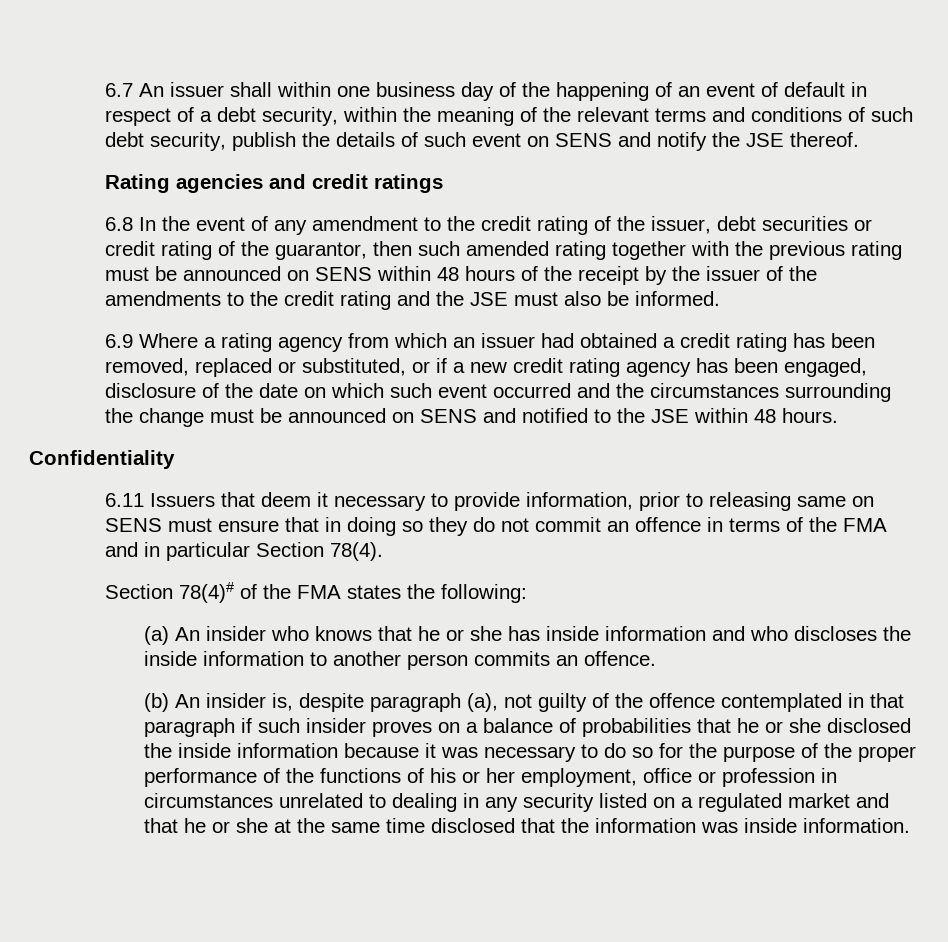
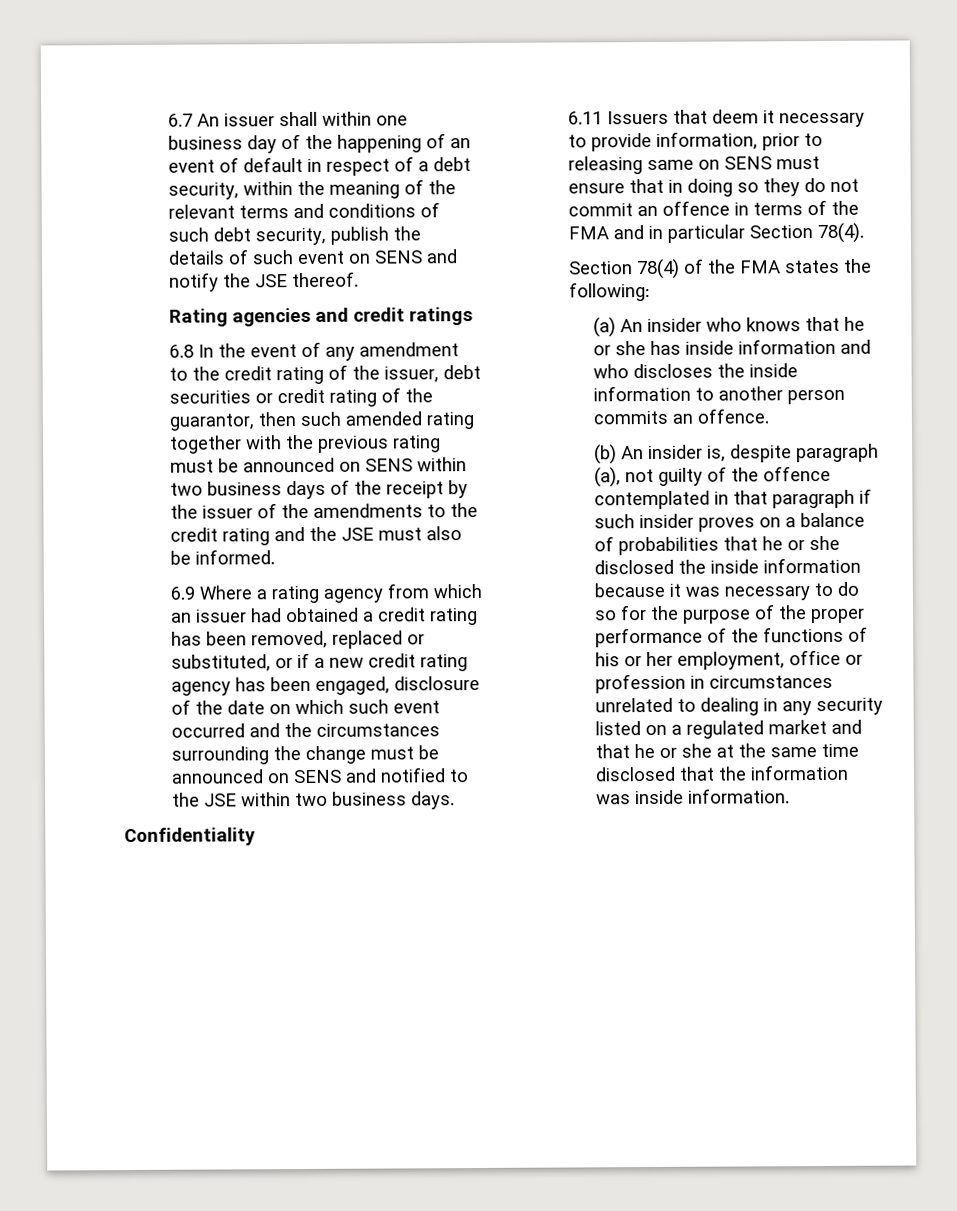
- 6.8 In the event of any amendment to the credit rating of the issuer, debt securities or credit rating of the guarantor, then such amended rating together with the previous rating must be announced on SENS within 48 hours of the receipt by the issuer of the amendments to the credit rating and the JSE must also be informed.
+ 6.8 In the event of any amendment to the credit rating of the issuer, debt securities or credit rating of the guarantor, then such amended rating together with the previous rating must be announced on SENS within two business days of the receipt by the issuer of the amendments to the credit rating and the JSE must also be informed.
- 6.9 Where a rating agency from which an issuer had obtained a credit rating has been removed, replaced or substituted, or if a new credit rating agency has been engaged, disclosure of the date on which such event occurred and the circumstances surrounding the change must be announced on SENS and notified to the JSE within 48 hours.
+ 6.9 Where a rating agency from which an issuer had obtained a credit rating has been removed, replaced or substituted, or if a new credit rating agency has been engaged, disclosure of the date on which such event occurred and the circumstances surrounding the change must be announced on SENS and notified to the JSE within two business days.
- Section 78(4)# of the FMA states the following:
+ Section 78(4) of the FMA states the following:

